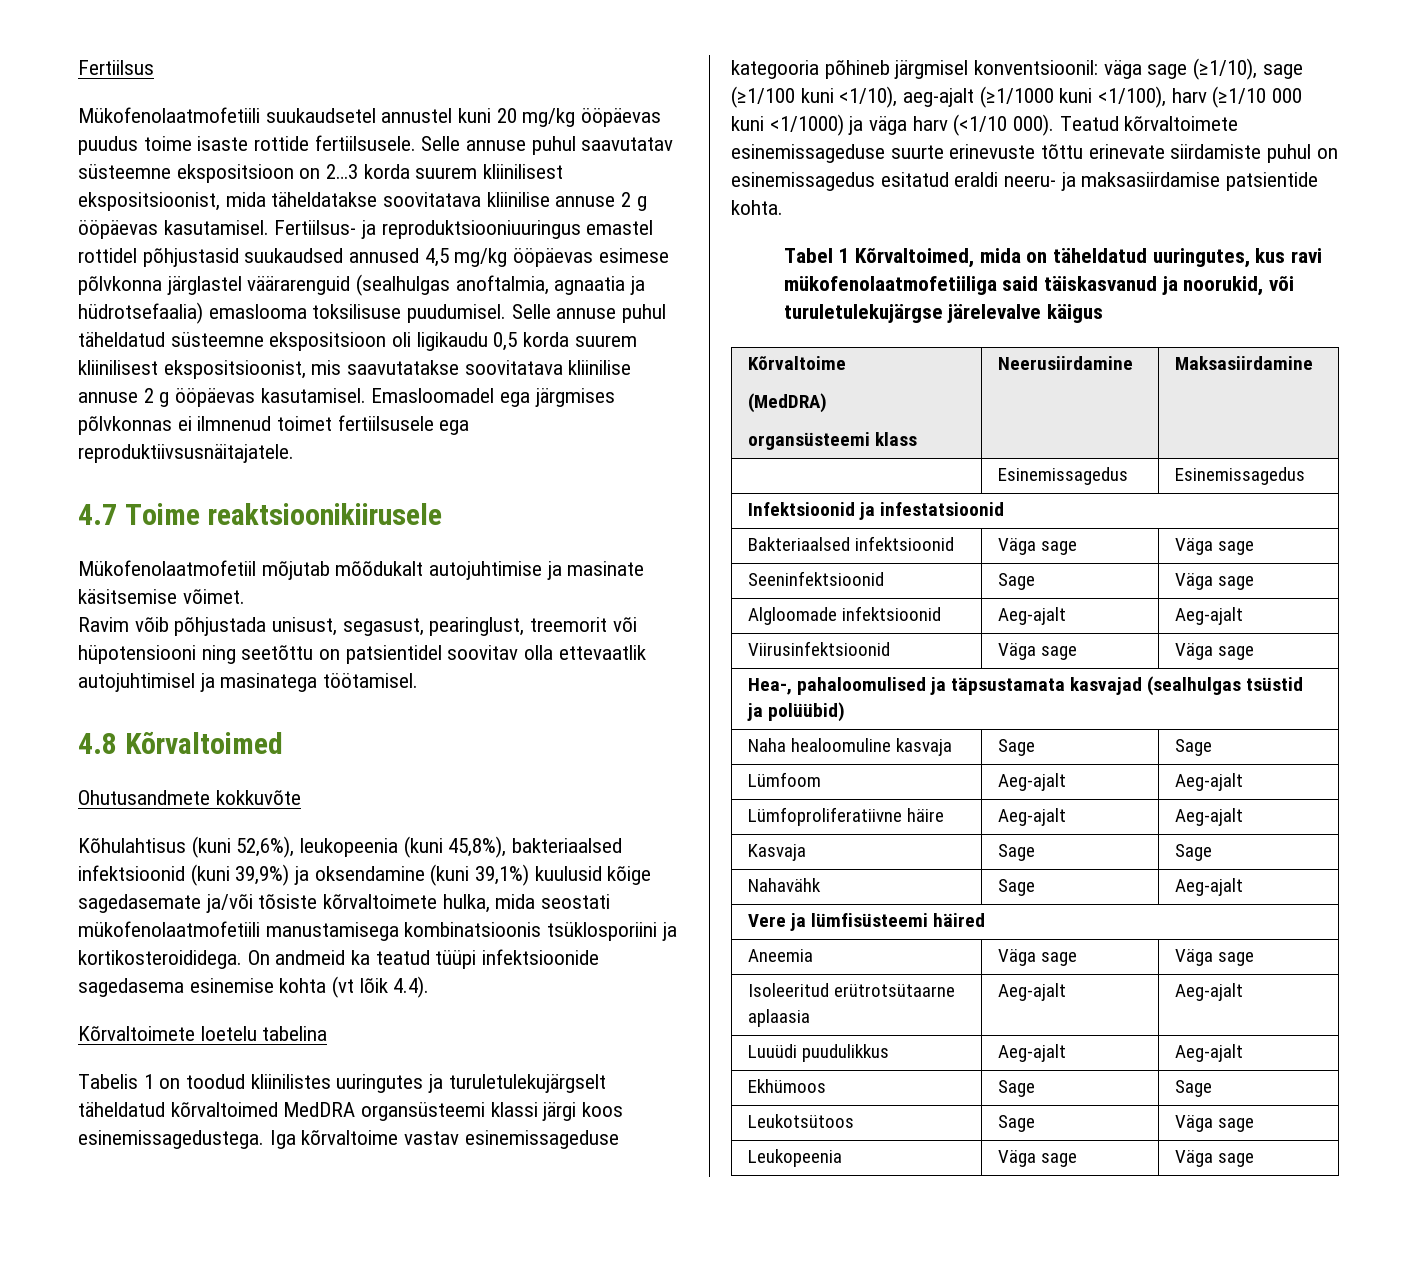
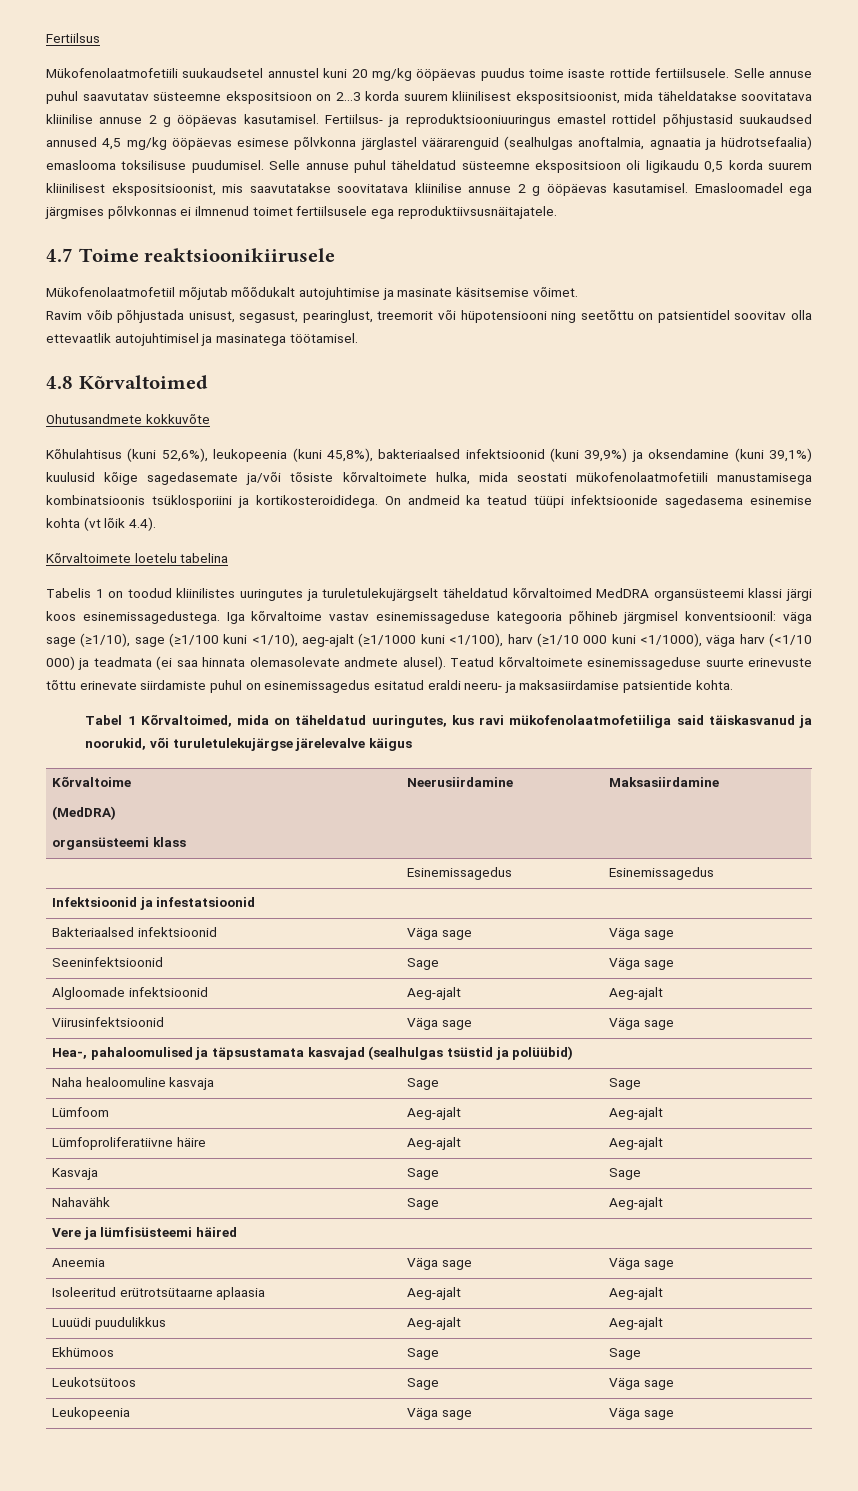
- Iga kõrvaltoime vastav esinemissageduse kategooria põhineb järgmisel konventsioonil: väga sage (≥1/10), sage (≥1/100 kuni <1/10), aeg-ajalt (≥1/1000 kuni <1/100), harv (≥1/10 000 kuni <1/1000) ja väga harv (<1/10 000).
+ Iga kõrvaltoime vastav esinemissageduse kategooria põhineb järgmisel konventsioonil: väga sage (≥1/10), sage (≥1/100 kuni <1/10), aeg-ajalt (≥1/1000 kuni <1/100), harv (≥1/10 000 kuni <1/1000), väga harv (<1/10 000) ja teadmata (ei saa hinnata olemasolevate andmete alusel).

